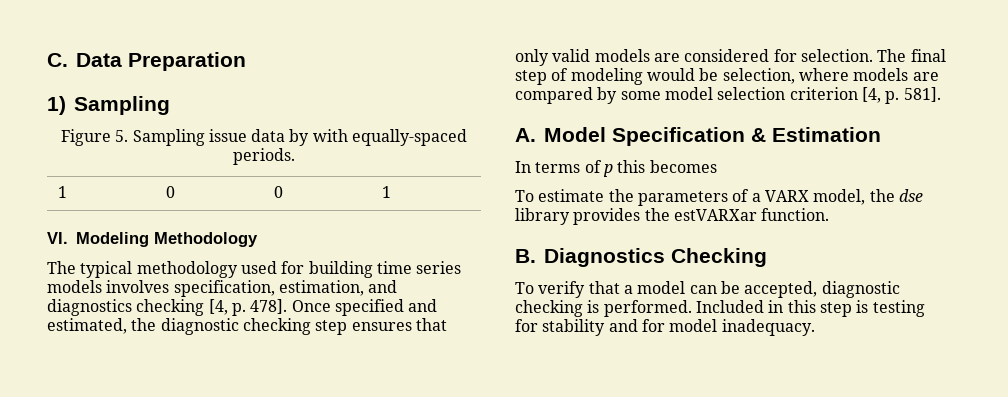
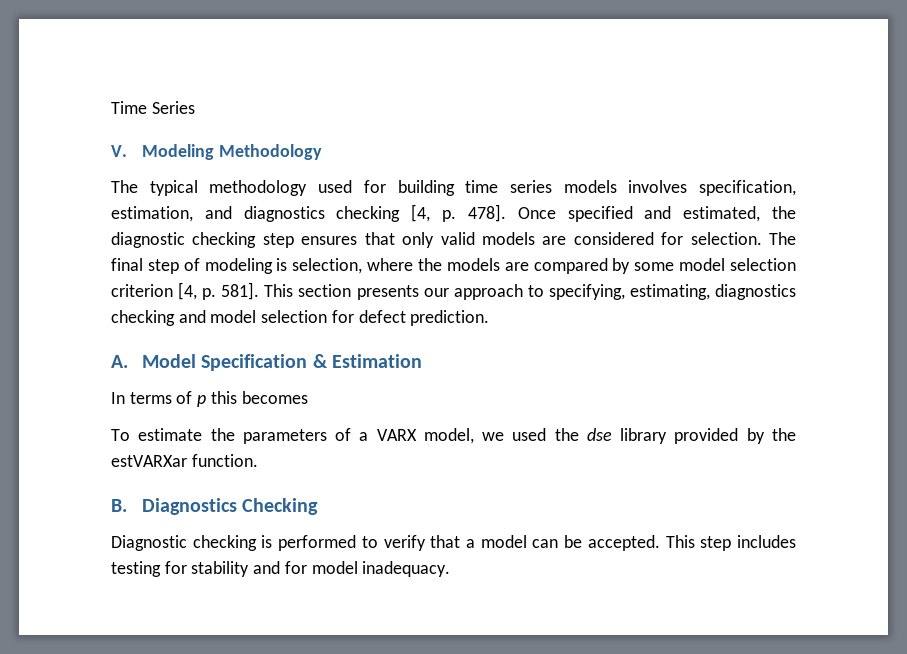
- C. Data Preparation
- 1) Sampling
- Figure 5. Sampling issue data by with equally-spaced periods.
- 1 | 0 | 0 | 1
- VI. Modeling Methodology
+ Time Series
+ V. Modeling Methodology
- The final step of modeling would be selection, where models are compared by some model selection criterion [4, p. 581].
+ The final step of modeling is selection, where the models are compared by some model selection criterion [4, p. 581]. This section presents our approach to specifying, estimating, diagnostics checking and model selection for defect prediction.
- To estimate the parameters of a VARX model, the dse library provides the estVARXar function.
+ To estimate the parameters of a VARX model, we used the dse library provided by the estVARXar function.
- To verify that a model can be accepted, diagnostic checking is performed. Included in this step is testing for stability and for model inadequacy.
+ Diagnostic checking is performed to verify that a model can be accepted. This step includes testing for stability and for model inadequacy.

